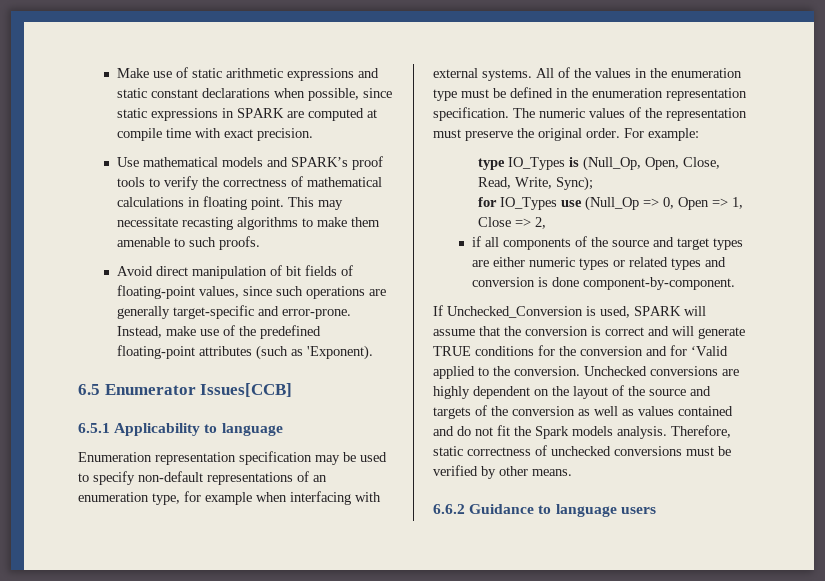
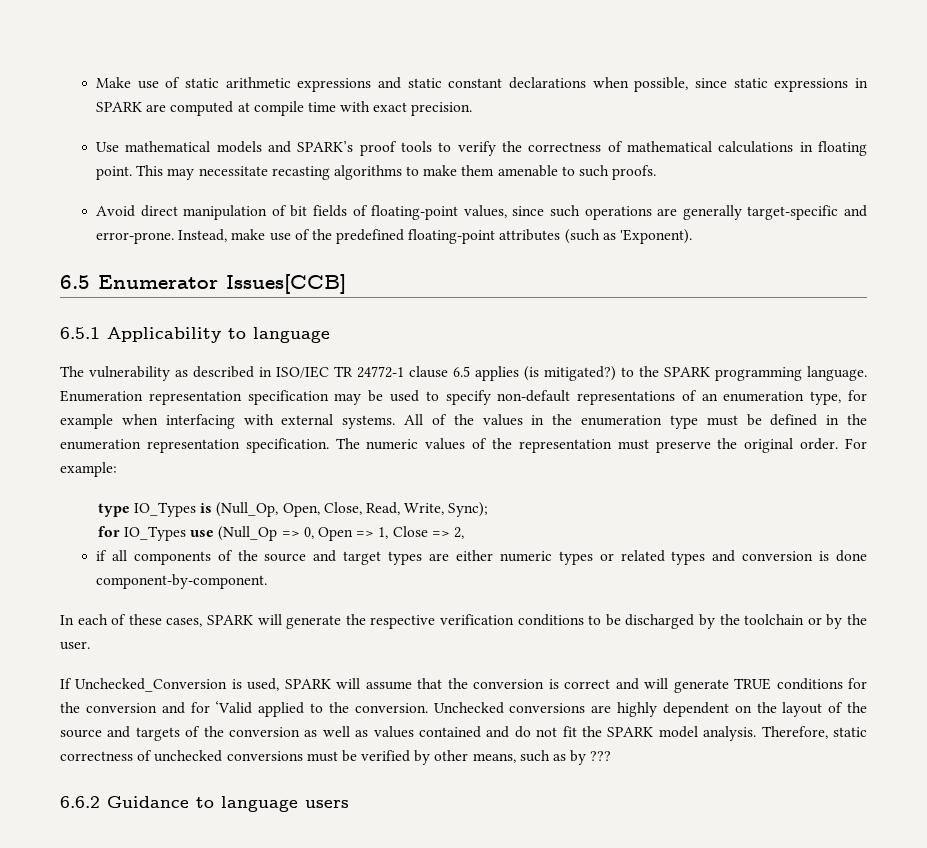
+ The vulnerability as described in ISO/IEC TR 24772-1 clause 6.5 applies (is mitigated?) to the SPARK programming language.
+ In each of these cases, SPARK will generate the respective verification conditions to be discharged by the toolchain or by the user.
- Unchecked conversions are highly dependent on the layout of the source and targets of the conversion as well as values contained and do not fit the Spark models analysis.
+ Unchecked conversions are highly dependent on the layout of the source and targets of the conversion as well as values contained and do not fit the SPARK model analysis.
- Therefore, static correctness of unchecked conversions must be verified by other means.
+ Therefore, static correctness of unchecked conversions must be verified by other means, such as by ???

